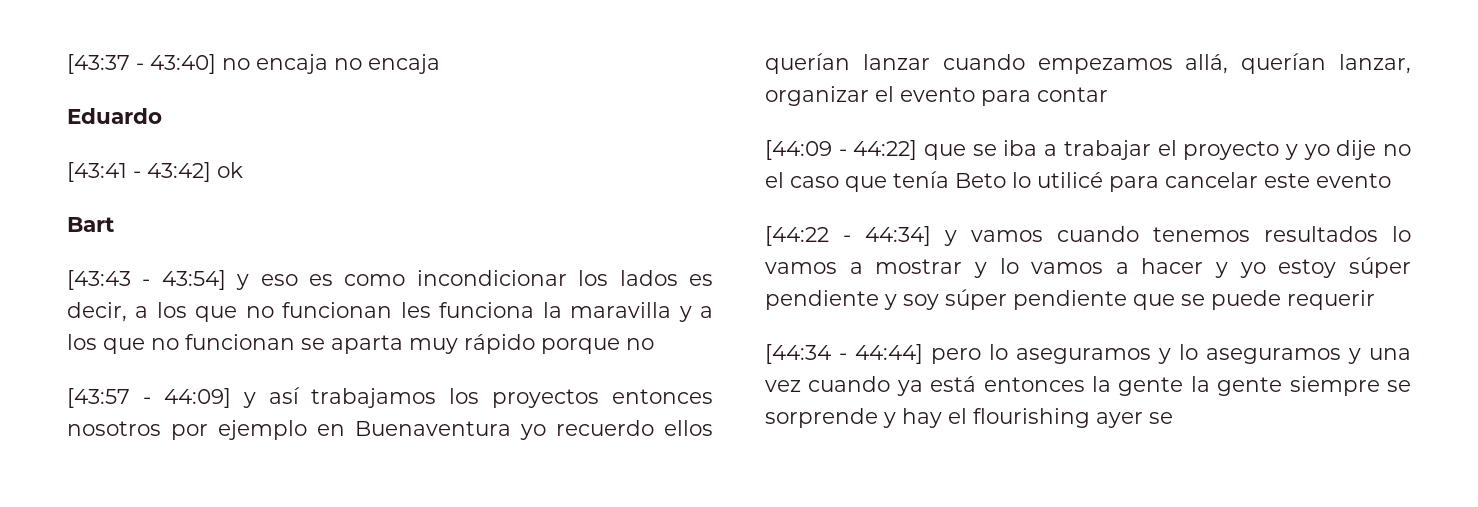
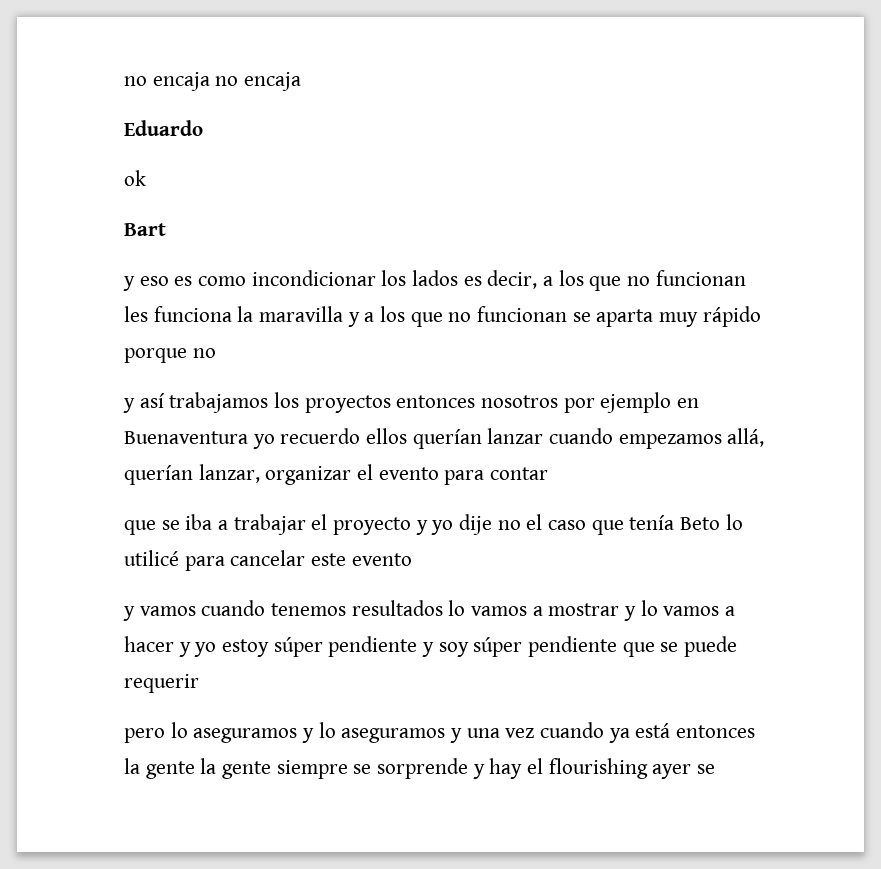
- [43:37 - 43:40] no encaja no encaja
+ no encaja no encaja
- [43:41 - 43:42] ok
+ ok
- [43:43 - 43:54] y eso es como incondicionar los lados es decir, a los que no funcionan les funciona la maravilla y a los que no funcionan se aparta muy rápido porque no
+ y eso es como incondicionar los lados es decir, a los que no funcionan les funciona la maravilla y a los que no funcionan se aparta muy rápido porque no
- [43:57 - 44:09] y así trabajamos los proyectos entonces nosotros por ejemplo en Buenaventura yo recuerdo ellos querían lanzar cuando empezamos allá, querían lanzar, organizar el evento para contar
+ y así trabajamos los proyectos entonces nosotros por ejemplo en Buenaventura yo recuerdo ellos querían lanzar cuando empezamos allá, querían lanzar, organizar el evento para contar
- [44:09 - 44:22] que se iba a trabajar el proyecto y yo dije no el caso que tenía Beto lo utilicé para cancelar este evento
+ que se iba a trabajar el proyecto y yo dije no el caso que tenía Beto lo utilicé para cancelar este evento
- [44:22 - 44:34] y vamos cuando tenemos resultados lo vamos a mostrar y lo vamos a hacer y yo estoy súper pendiente y soy súper pendiente que se puede requerir
+ y vamos cuando tenemos resultados lo vamos a mostrar y lo vamos a hacer y yo estoy súper pendiente y soy súper pendiente que se puede requerir
- [44:34 - 44:44] pero lo aseguramos y lo aseguramos y una vez cuando ya está entonces la gente la gente siempre se sorprende y hay el flourishing ayer se
+ pero lo aseguramos y lo aseguramos y una vez cuando ya está entonces la gente la gente siempre se sorprende y hay el flourishing ayer se

